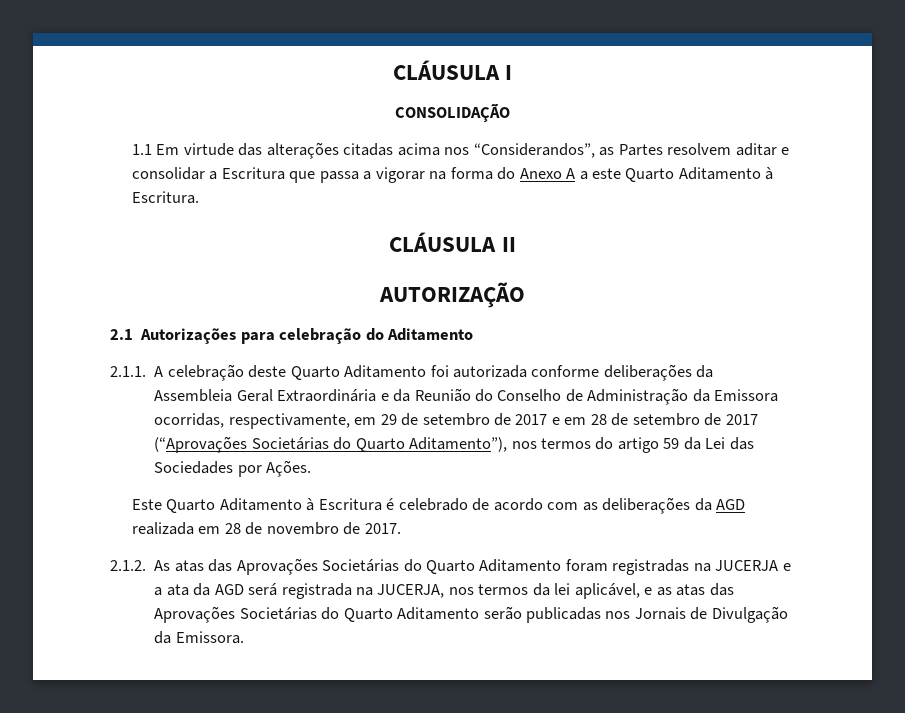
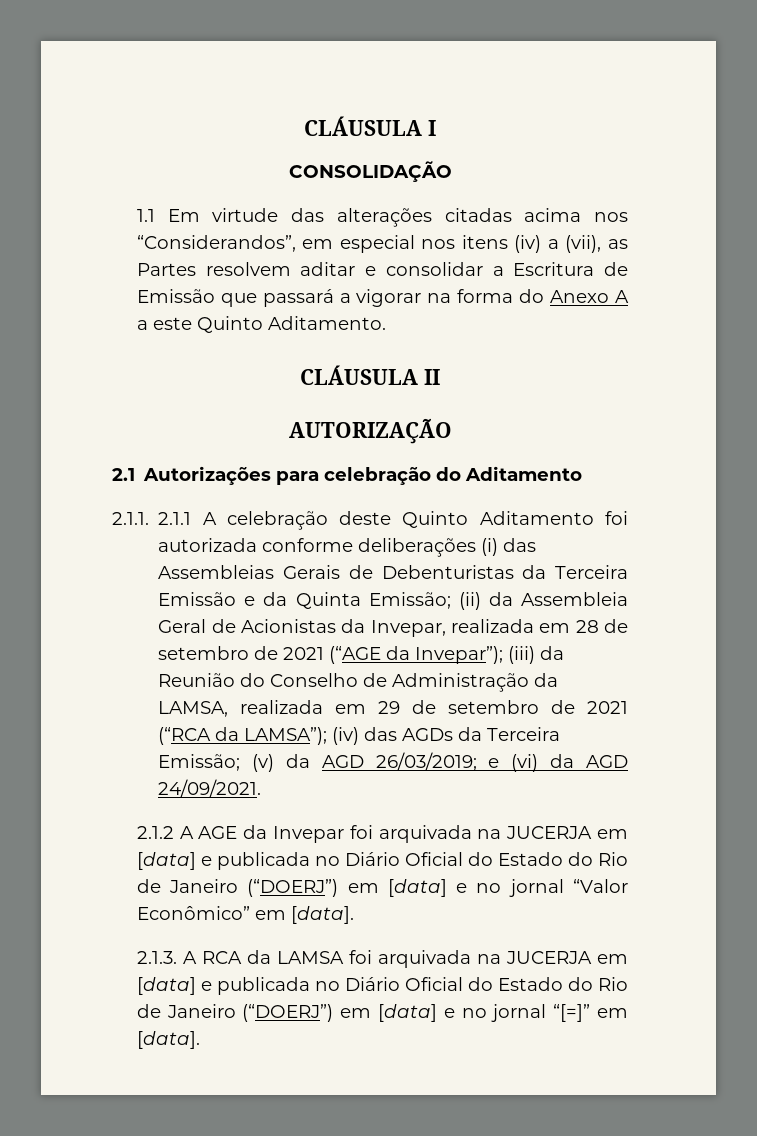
- 1.1 Em virtude das alterações citadas acima nos “Considerandos”, as Partes resolvem aditar e consolidar a Escritura que passa a vigorar na forma do Anexo A a este Quarto Aditamento à Escritura.
+ 1.1 Em virtude das alterações citadas acima nos “Considerandos”, em especial nos itens (iv) a (vii), as Partes resolvem aditar e consolidar a Escritura de Emissão que passará a vigorar na forma do Anexo A a este Quinto Aditamento.
- 2.1.1. A celebração deste Quarto Aditamento foi autorizada conforme deliberações da Assembleia Geral Extraordinária e da Reunião do Conselho de Administração da Emissora ocorridas, respectivamente, em 29 de setembro de 2017 e em 28 de setembro de 2017 (“Aprovações Societárias do Quarto Aditamento”), nos termos do artigo 59 da Lei das Sociedades por Ações.
- Este Quarto Aditamento à Escritura é celebrado de acordo com as deliberações da AGD realizada em 28 de novembro de 2017.
- 2.1.2. As atas das Aprovações Societárias do Quarto Aditamento foram registradas na JUCERJA e a ata da AGD será registrada na JUCERJA, nos termos da lei aplicável, e as atas das Aprovações Societárias do Quarto Aditamento serão publicadas nos Jornais de Divulgação da Emissora.
+ 2.1.1. 2.1.1 A celebração deste Quinto Aditamento foi autorizada conforme deliberações (i) das Assembleias Gerais de Debenturistas da Terceira Emissão e da Quinta Emissão; (ii) da Assembleia Geral de Acionistas da Invepar, realizada em 28 de setembro de 2021 (“AGE da Invepar”); (iii) da Reunião do Conselho de Administração da LAMSA, realizada em 29 de setembro de 2021 (“RCA da LAMSA”); (iv) das AGDs da Terceira Emissão; (v) da AGD 26/03/2019; e (vi) da AGD 24/09/2021.
+ 2.1.2 A AGE da Invepar foi arquivada na JUCERJA em [data] e publicada no Diário Oficial do Estado do Rio de Janeiro (“DOERJ”) em [data] e no jornal “Valor Econômico” em [data].
+ 2.1.3. A RCA da LAMSA foi arquivada na JUCERJA em [data] e publicada no Diário Oficial do Estado do Rio de Janeiro (“DOERJ”) em [data] e no jornal “[=]” em [data].

